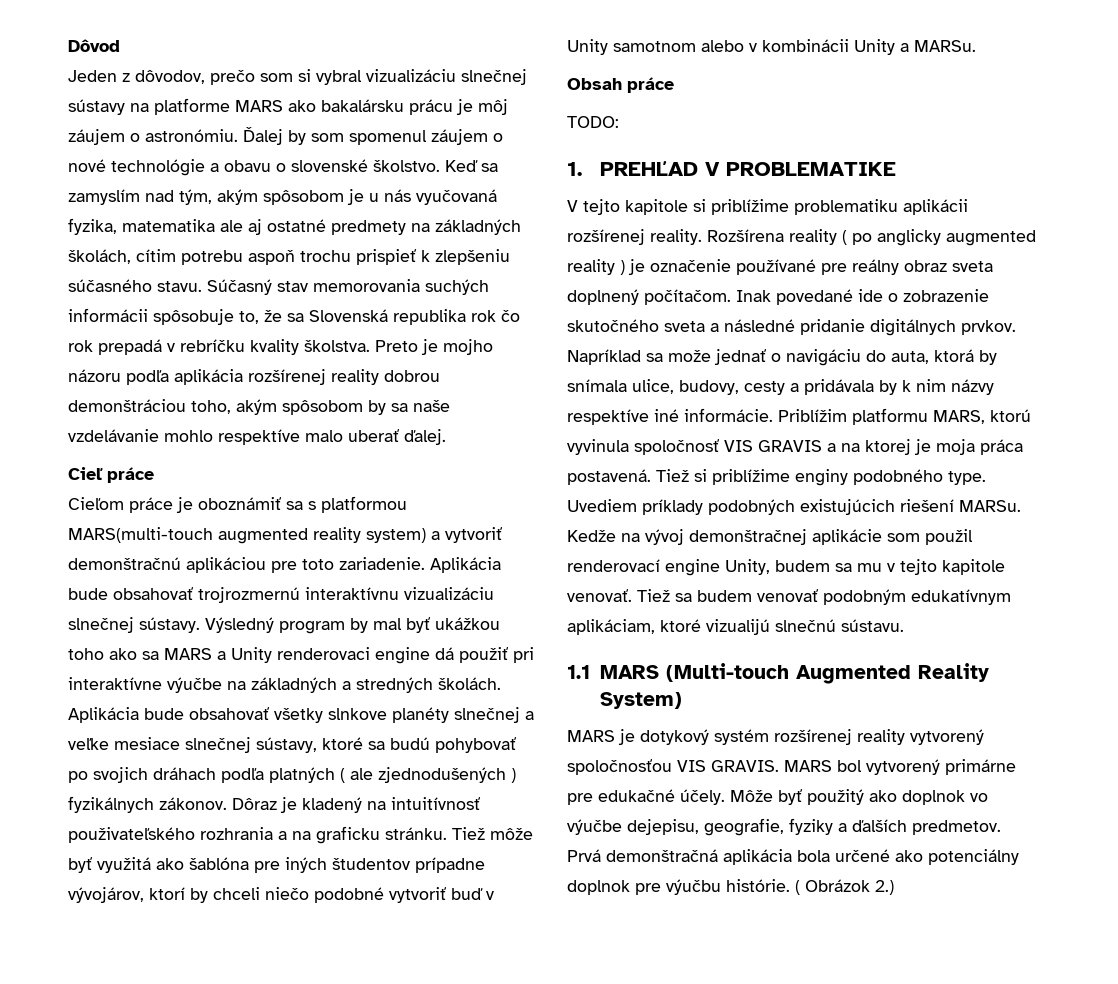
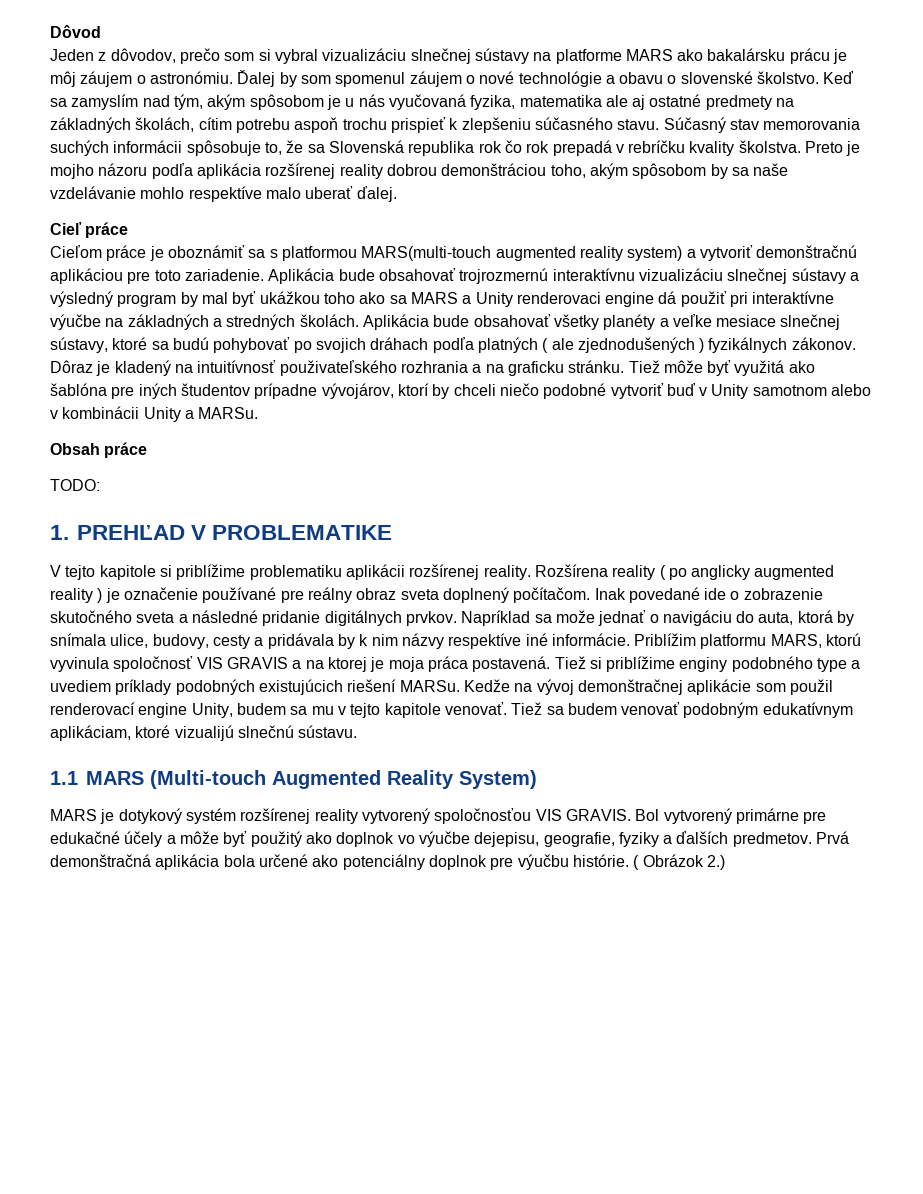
- Aplikácia bude obsahovať trojrozmernú interaktívnu vizualizáciu slnečnej sústavy. Výsledný program by mal byť ukážkou toho ako sa MARS a Unity renderovaci engine dá použiť pri interaktívne výučbe na základných a stredných školách.
+ Aplikácia bude obsahovať trojrozmernú interaktívnu vizualizáciu slnečnej sústavy a výsledný program by mal byť ukážkou toho ako sa MARS a Unity renderovaci engine dá použiť pri interaktívne výučbe na základných a stredných školách.
- Aplikácia bude obsahovať všetky slnkove planéty slnečnej a veľke mesiace slnečnej sústavy, ktoré sa budú pohybovať po svojich dráhach podľa platných ( ale zjednodušených ) fyzikálnych zákonov.
+ Aplikácia bude obsahovať všetky planéty a veľke mesiace slnečnej sústavy, ktoré sa budú pohybovať po svojich dráhach podľa platných ( ale zjednodušených ) fyzikálnych zákonov.
- Tiež si priblížime enginy podobného type. Uvediem príklady podobných existujúcich riešení MARSu.
+ Tiež si priblížime enginy podobného type a uvediem príklady podobných existujúcich riešení MARSu.
- MARS bol vytvorený primárne pre edukačné účely. Môže byť použitý ako doplnok vo výučbe dejepisu, geografie, fyziky a ďalších predmetov.
+ Bol vytvorený primárne pre edukačné účely a môže byť použitý ako doplnok vo výučbe dejepisu, geografie, fyziky a ďalších predmetov.

